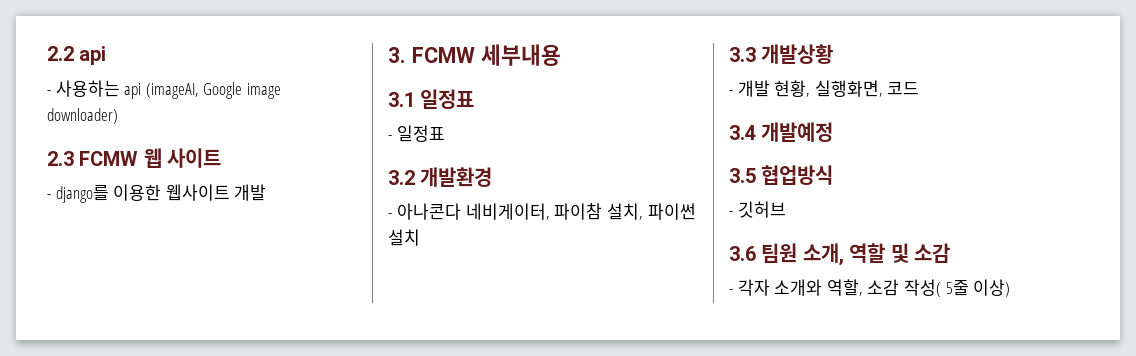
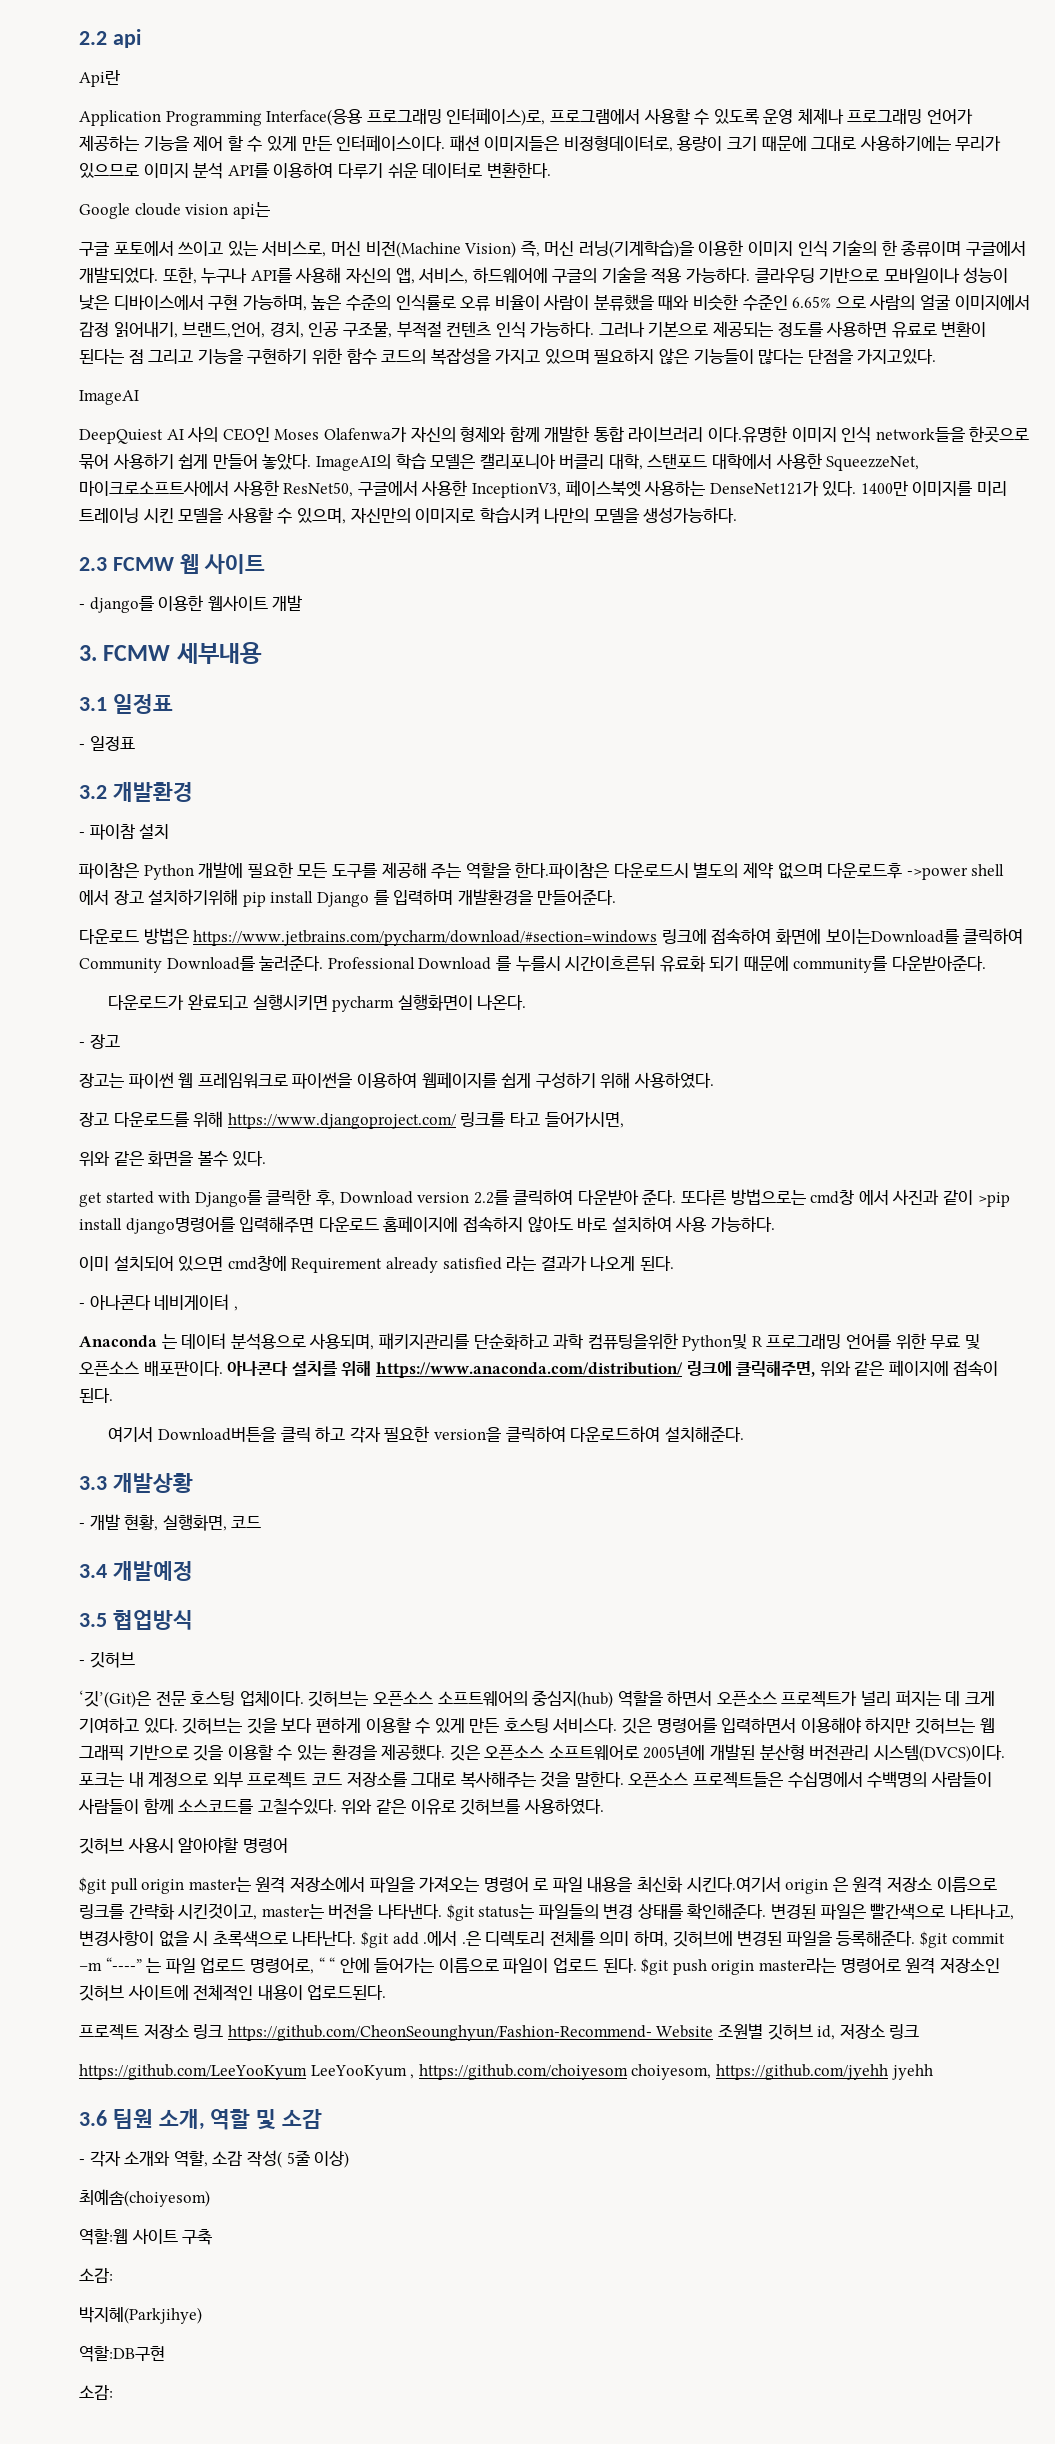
- - 사용하는 api (imageAI, Google image downloader)
+ Api란
+ Application Programming Interface(응용 프로그래밍 인터페이스)로, 프로그램에서 사용할 수 있도록 운영 체제나 프로그래밍 언어가 제공하는 기능을 제어 할 수 있게 만든 인터페이스이다. 패션 이미지들은 비정형데이터로, 용량이 크기 때문에 그대로 사용하기에는 무리가 있으므로 이미지 분석 API를 이용하여 다루기 쉬운 데이터로 변환한다.
+ Google cloude vision api는
+ 구글 포토에서 쓰이고 있는 서비스로, 머신 비전(Machine Vision) 즉, 머신 러닝(기계학습)을 이용한 이미지 인식 기술의 한 종류이며 구글에서 개발되었다. 또한, 누구나 API를 사용해 자신의 앱, 서비스, 하드웨어에 구글의 기술을 적용 가능하다. 클라우딩 기반으로 모바일이나 성능이 낮은 디바이스에서 구현 가능하며, 높은 수준의 인식률로 오류 비율이 사람이 분류했을 때와 비슷한 수준인 6.65% 으로 사람의 얼굴 이미지에서 감정 읽어내기, 브랜드,언어, 경치, 인공 구조물, 부적절 컨텐츠 인식 가능하다. 그러나 기본으로 제공되는 정도를 사용하면 유료로 변환이 된다는 점 그리고 기능을 구현하기 위한 함수 코드의 복잡성을 가지고 있으며 필요하지 않은 기능들이 많다는 단점을 가지고있다.
+ ImageAI
+ DeepQuiest AI 사의 CEO인 Moses Olafenwa가 자신의 형제와 함께 개발한 통합 라이브러리 이다.유명한 이미지 인식 network들을 한곳으로 묶어 사용하기 쉽게 만들어 놓았다. ImageAI의 학습 모델은 캘리포니아 버클리 대학, 스탠포드 대학에서 사용한 SqueezzeNet, 마이크로소프트사에서 사용한 ResNet50, 구글에서 사용한 InceptionV3, 페이스북엣 사용하는 DenseNet121가 있다. 1400만 이미지를 미리 트레이닝 시킨 모델을 사용할 수 있으며, 자신만의 이미지로 학습시켜 나만의 모델을 생성가능하다.
- - 아나콘다 네비게이터, 파이참 설치, 파이썬 설치
+ - 파이참 설치
+ 파이참은 Python 개발에 필요한 모든 도구를 제공해 주는 역할을 한다.파이참은 다운로드시 별도의 제약 없으며 다운로드후 ->power shell 에서 장고 설치하기위해 pip install Django 를 입력하며 개발환경을 만들어준다.
+ 다운로드 방법은 https://www.jetbrains.com/pycharm/download/#section=windows 링크에 접속하여 화면에 보이는Download를 클릭하여 Community Download를 눌러준다. Professional Download 를 누를시 시간이흐른뒤 유료화 되기 때문에 community를 다운받아준다.
+ 다운로드가 완료되고 실행시키면 pycharm 실행화면이 나온다.
+ - 장고
+ 장고는 파이썬 웹 프레임워크로 파이썬을 이용하여 웹페이지를 쉽게 구성하기 위해 사용하였다.
+ 장고 다운로드를 위해 https://www.djangoproject.com/ 링크를 타고 들어가시면,
+ 위와 같은 화면을 볼수 있다.
+ get started with Django를 클릭한 후, Download version 2.2를 클릭하여 다운받아 준다. 또다른 방법으로는 cmd창 에서 사진과 같이 >pip install django명령어를 입력해주면 다운로드 홈페이지에 접속하지 않아도 바로 설치하여 사용 가능하다.
+ 이미 설치되어 있으면 cmd창에 Requirement already satisfied 라는 결과가 나오게 된다.
+ - 아나콘다 네비게이터 ,
+ Anaconda 는 데이터 분석용으로 사용되며, 패키지관리를 단순화하고 과학 컴퓨팅을위한 Python및 R 프로그래밍 언어를 위한 무료 및 오픈소스 배포판이다. 아나콘다 설치를 위해 https://www.anaconda.com/distribution/ 링크에 클릭해주면, 위와 같은 페이지에 접속이 된다.
+ 여기서 Download버튼을 클릭 하고 각자 필요한 version을 클릭하여 다운로드하여 설치해준다.
+ ‘깃’(Git)은 전문 호스팅 업체이다. 깃허브는 오픈소스 소프트웨어의 중심지(hub) 역할을 하면서 오픈소스 프로젝트가 널리 퍼지는 데 크게 기여하고 있다. 깃허브는 깃을 보다 편하게 이용할 수 있게 만든 호스팅 서비스다. 깃은 명령어를 입력하면서 이용해야 하지만 깃허브는 웹 그래픽 기반으로 깃을 이용할 수 있는 환경을 제공했다. 깃은 오픈소스 소프트웨어로 2005년에 개발된 분산형 버전관리 시스템(DVCS)이다. 포크는 내 계정으로 외부 프로젝트 코드 저장소를 그대로 복사해주는 것을 말한다. 오픈소스 프로젝트들은 수십명에서 수백명의 사람들이 사람들이 함께 소스코드를 고칠수있다. 위와 같은 이유로 깃허브를 사용하였다.
+ 깃허브 사용시 알아야할 명령어
+ $git pull origin master는 원격 저장소에서 파일을 가져오는 명령어 로 파일 내용을 최신화 시킨다.여기서 origin 은 원격 저장소 이름으로 링크를 간략화 시킨것이고, master는 버전을 나타낸다. $git status는 파일들의 변경 상태를 확인해준다. 변경된 파일은 빨간색으로 나타나고, 변경사항이 없을 시 초록색으로 나타난다. $git add .에서 .은 디렉토리 전체를 의미 하며, 깃허브에 변경된 파일을 등록해준다. $git commit –m “----” 는 파일 업로드 명령어로, “ “ 안에 들어가는 이름으로 파일이 업로드 된다. $git push origin master라는 명령어로 원격 저장소인 깃허브 사이트에 전체적인 내용이 업로드된다.
+ 프로젝트 저장소 링크 https://github.com/CheonSeounghyun/Fashion-Recommend- Website 조원별 깃허브 id, 저장소 링크
+ https://github.com/LeeYooKyum LeeYooKyum , https://github.com/choiyesom choiyesom, https://github.com/jyehh jyehh
+ 최예솜(choiyesom)
+ 역할:웹 사이트 구축
+ 소감:
+ 박지혜(Parkjihye)
+ 역할:DB구현
+ 소감:

